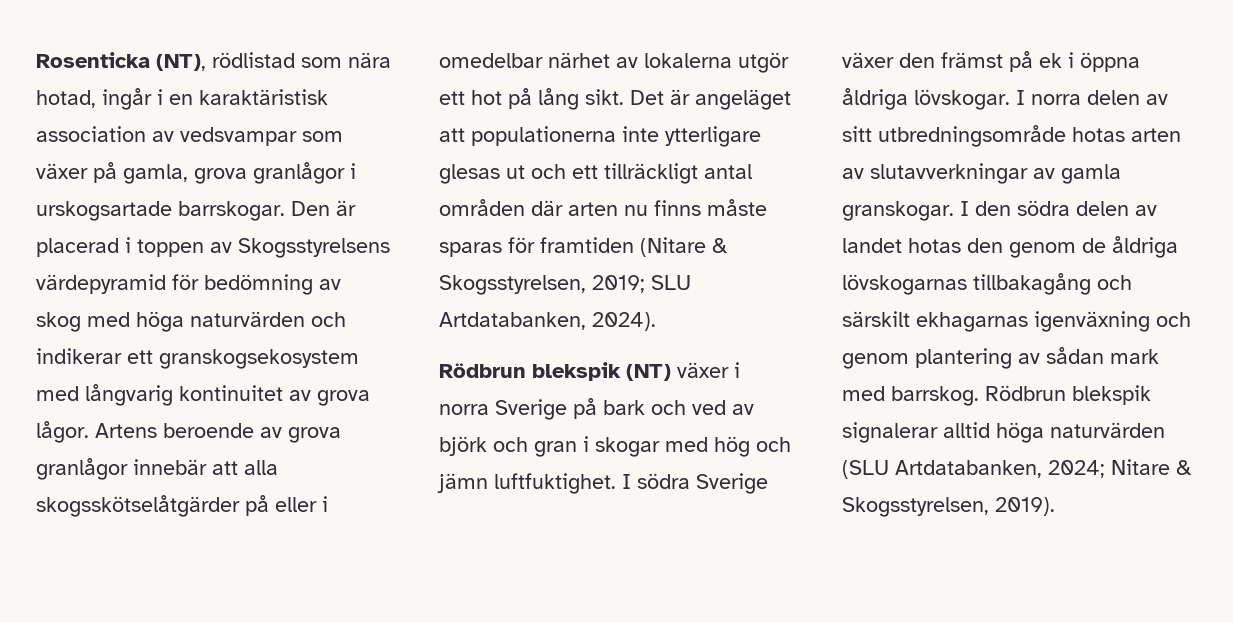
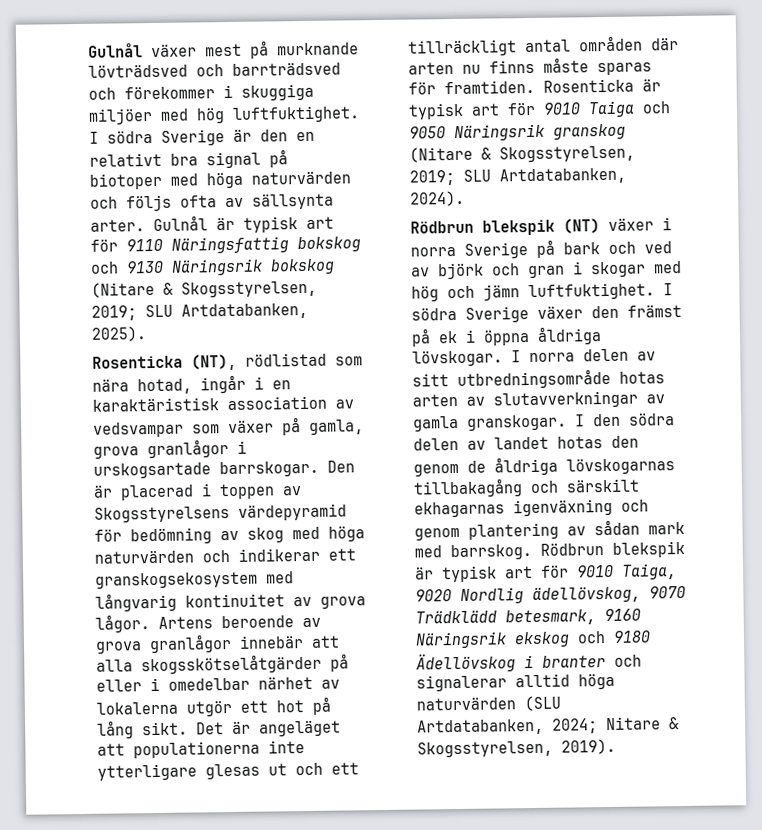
+ Gulnål växer mest på murknande lövträdsved och barrträdsved och förekommer i skuggiga miljöer med hög luftfuktighet. I södra Sverige är den en relativt bra signal på biotoper med höga naturvärden och följs ofta av sällsynta arter. Gulnål är typisk art för 9110 Näringsfattig bokskog och 9130 Näringsrik bokskog (Nitare & Skogsstyrelsen, 2019; SLU Artdatabanken, 2025).
- Det är angeläget att populationerna inte ytterligare glesas ut och ett tillräckligt antal områden där arten nu finns måste sparas för framtiden (Nitare & Skogsstyrelsen, 2019; SLU Artdatabanken, 2024).
+ Det är angeläget att populationerna inte ytterligare glesas ut och ett tillräckligt antal områden där arten nu finns måste sparas för framtiden. Rosenticka är typisk art för 9010 Taiga och 9050 Näringsrik granskog (Nitare & Skogsstyrelsen, 2019; SLU Artdatabanken, 2024).
- Rödbrun blekspik signalerar alltid höga naturvärden (SLU Artdatabanken, 2024; Nitare & Skogsstyrelsen, 2019).
+ Rödbrun blekspik är typisk art för 9010 Taiga, 9020 Nordlig ädellövskog, 9070 Trädklädd betesmark, 9160 Näringsrik ekskog och 9180 Ädellövskog i branter och signalerar alltid höga naturvärden (SLU Artdatabanken, 2024; Nitare & Skogsstyrelsen, 2019).

